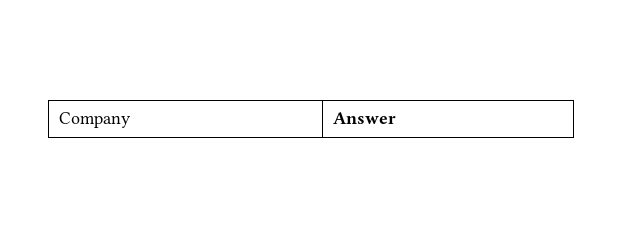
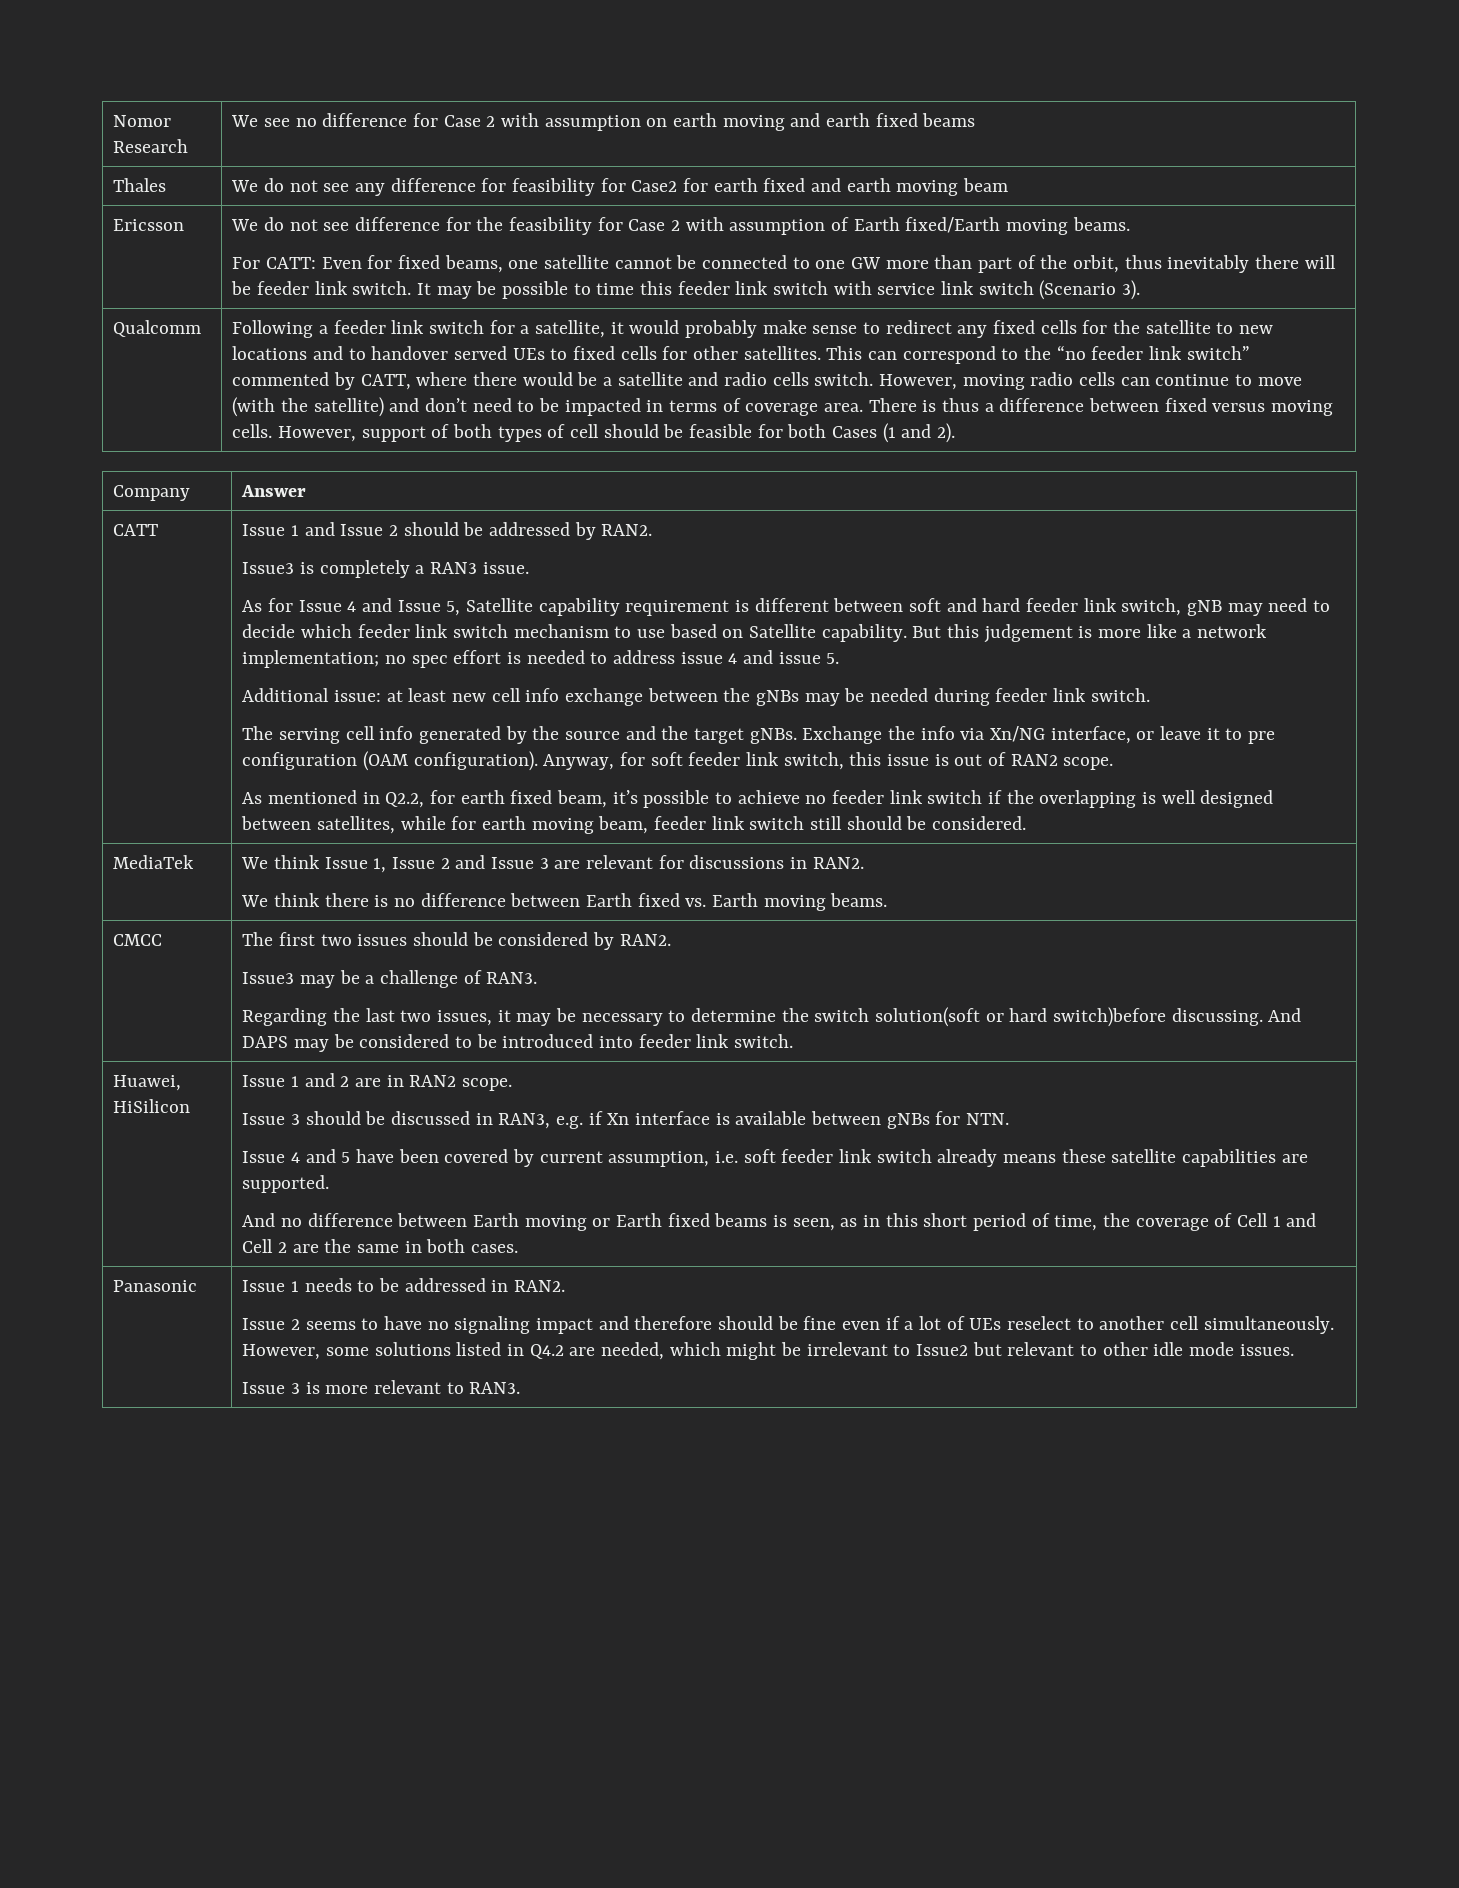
+ Nomor Research | We see no difference for Case 2 with assumption on earth moving and earth fixed beams
+ Thales | We do not see any difference for feasibility for Case2 for earth fixed and earth moving beam
+ Ericsson | We do not see difference for the feasibility for Case 2 with assumption of Earth fixed/Earth moving beams.
+ For CATT: Even for fixed beams, one satellite cannot be connected to one GW more than part of the orbit, thus inevitably there will be feeder link switch. It may be possible to time this feeder link switch with service link switch (Scenario 3).
+ Qualcomm | Following a feeder link switch for a satellite, it would probably make sense to redirect any fixed cells for the satellite to new locations and to handover served UEs to fixed cells for other satellites. This can correspond to the “no feeder link switch” commented by CATT, where there would be a satellite and radio cells switch. However, moving radio cells can continue to move (with the satellite) and don’t need to be impacted in terms of coverage area. There is thus a difference between fixed versus moving cells. However, support of both types of cell should be feasible for both Cases (1 and 2).
  Company | Answer
+ CATT | Issue 1 and Issue 2 should be addressed by RAN2.
+ Issue3 is completely a RAN3 issue.
+ As for Issue 4 and Issue 5, Satellite capability requirement is different between soft and hard feeder link switch, gNB may need to decide which feeder link switch mechanism to use based on Satellite capability. But this judgement is more like a network implementation; no spec effort is needed to address issue 4 and issue 5.
+ Additional issue: at least new cell info exchange between the gNBs may be needed during feeder link switch.
+ The serving cell info generated by the source and the target gNBs. Exchange the info via Xn/NG interface, or leave it to pre configuration (OAM configuration). Anyway, for soft feeder link switch, this issue is out of RAN2 scope.
+ As mentioned in Q2.2, for earth fixed beam, it’s possible to achieve no feeder link switch if the overlapping is well designed between satellites, while for earth moving beam, feeder link switch still should be considered.
+ MediaTek | We think Issue 1, Issue 2 and Issue 3 are relevant for discussions in RAN2.
+ We think there is no difference between Earth fixed vs. Earth moving beams.
+ CMCC | The first two issues should be considered by RAN2.
+ Issue3 may be a challenge of RAN3.
+ Regarding the last two issues, it may be necessary to determine the switch solution(soft or hard switch)before discussing. And DAPS may be considered to be introduced into feeder link switch.
+ Huawei, HiSilicon | Issue 1 and 2 are in RAN2 scope.
+ Issue 3 should be discussed in RAN3, e.g. if Xn interface is available between gNBs for NTN.
+ Issue 4 and 5 have been covered by current assumption, i.e. soft feeder link switch already means these satellite capabilities are supported.
+ And no difference between Earth moving or Earth fixed beams is seen, as in this short period of time, the coverage of Cell 1 and Cell 2 are the same in both cases.
+ Panasonic | Issue 1 needs to be addressed in RAN2.
+ Issue 2 seems to have no signaling impact and therefore should be fine even if a lot of UEs reselect to another cell simultaneously. However, some solutions listed in Q4.2 are needed, which might be irrelevant to Issue2 but relevant to other idle mode issues.
+ Issue 3 is more relevant to RAN3.

